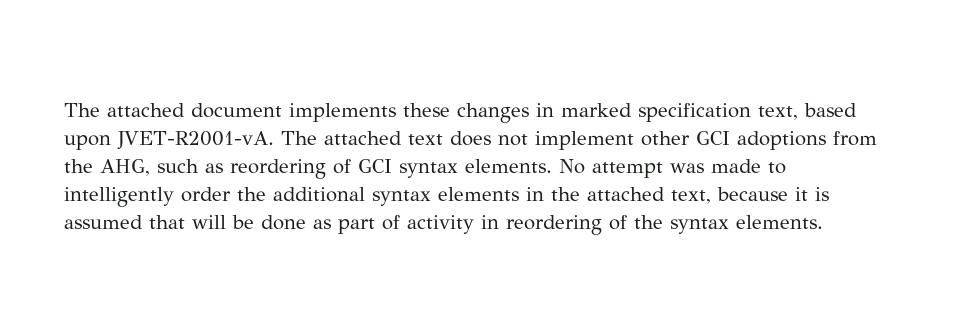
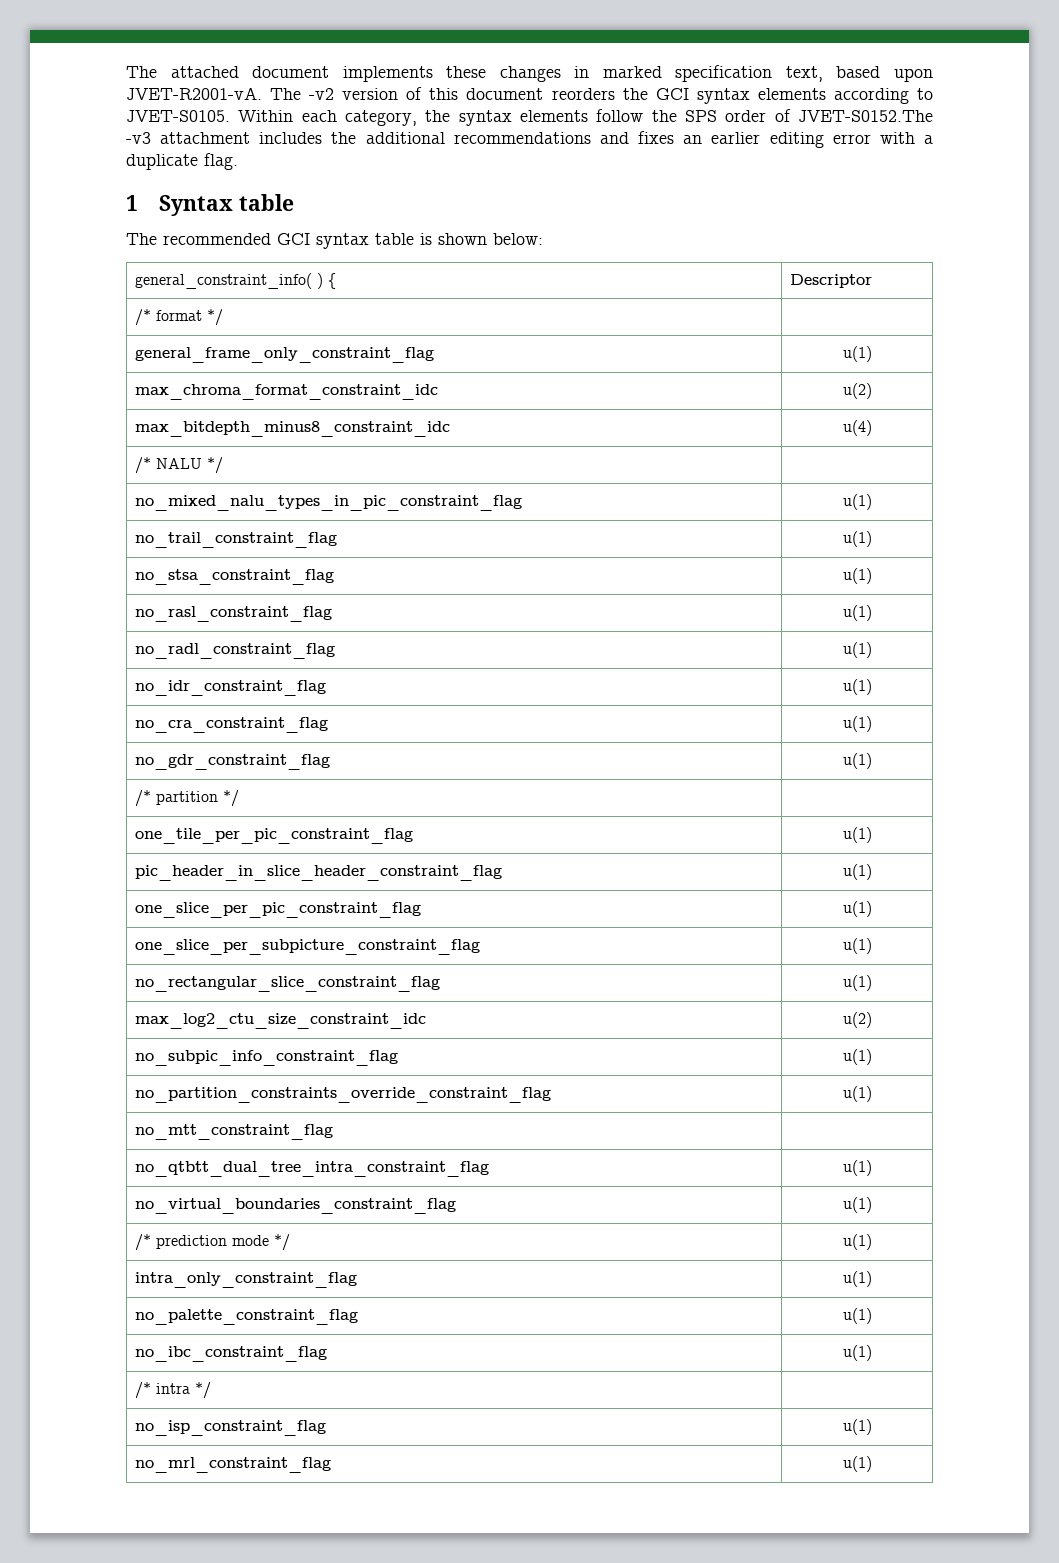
- The attached text does not implement other GCI adoptions from the AHG, such as reordering of GCI syntax elements. No attempt was made to intelligently order the additional syntax elements in the attached text, because it is assumed that will be done as part of activity in reordering of the syntax elements.
+ The -v2 version of this document reorders the GCI syntax elements according to JVET-S0105. Within each category, the syntax elements follow the SPS order of JVET-S0152.The -v3 attachment includes the additional recommendations and fixes an earlier editing error with a duplicate flag.
+ 1 Syntax table
+ The recommended GCI syntax table is shown below:
+ general_constraint_info( ) { | Descriptor
+ /* format */ |
+ general_frame_only_constraint_flag | u(1)
+ max_chroma_format_constraint_idc | u(2)
+ max_bitdepth_minus8_constraint_idc | u(4)
+ /* NALU */ |
+ no_mixed_nalu_types_in_pic_constraint_flag | u(1)
+ no_trail_constraint_flag | u(1)
+ no_stsa_constraint_flag | u(1)
+ no_rasl_constraint_flag | u(1)
+ no_radl_constraint_flag | u(1)
+ no_idr_constraint_flag | u(1)
+ no_cra_constraint_flag | u(1)
+ no_gdr_constraint_flag | u(1)
+ /* partition */ |
+ one_tile_per_pic_constraint_flag | u(1)
+ pic_header_in_slice_header_constraint_flag | u(1)
+ one_slice_per_pic_constraint_flag | u(1)
+ one_slice_per_subpicture_constraint_flag | u(1)
+ no_rectangular_slice_constraint_flag | u(1)
+ max_log2_ctu_size_constraint_idc | u(2)
+ no_subpic_info_constraint_flag | u(1)
+ no_partition_constraints_override_constraint_flag | u(1)
+ no_mtt_constraint_flag |
+ no_qtbtt_dual_tree_intra_constraint_flag | u(1)
+ no_virtual_boundaries_constraint_flag | u(1)
+ /* prediction mode */ | u(1)
+ intra_only_constraint_flag | u(1)
+ no_palette_constraint_flag | u(1)
+ no_ibc_constraint_flag | u(1)
+ /* intra */ |
+ no_isp_constraint_flag | u(1)
+ no_mrl_constraint_flag | u(1)

